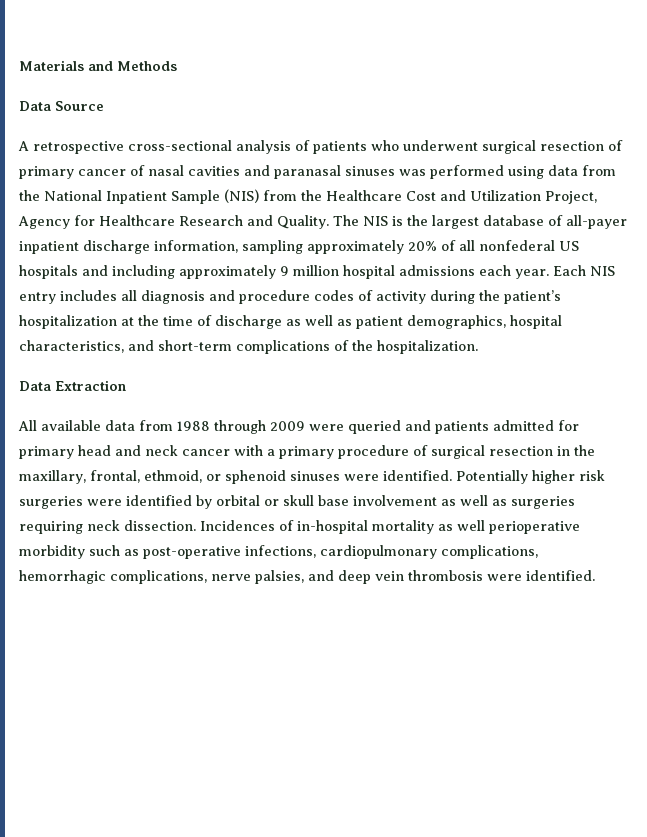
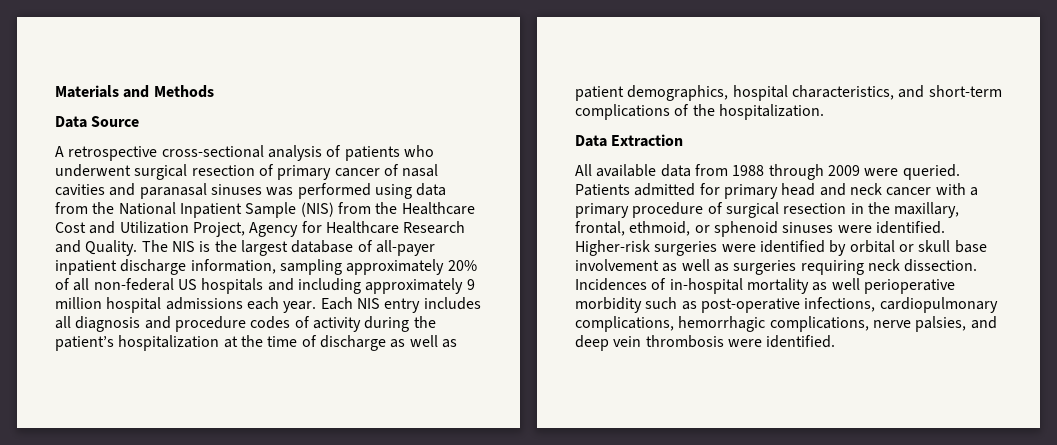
- The NIS is the largest database of all-payer inpatient discharge information, sampling approximately 20% of all nonfederal US hospitals and including approximately 9 million hospital admissions each year.
+ The NIS is the largest database of all-payer inpatient discharge information, sampling approximately 20% of all non-federal US hospitals and including approximately 9 million hospital admissions each year.
- All available data from 1988 through 2009 were queried and patients admitted for primary head and neck cancer with a primary procedure of surgical resection in the maxillary, frontal, ethmoid, or sphenoid sinuses were identified.
+ All available data from 1988 through 2009 were queried. Patients admitted for primary head and neck cancer with a primary procedure of surgical resection in the maxillary, frontal, ethmoid, or sphenoid sinuses were identified.
- Potentially higher risk surgeries were identified by orbital or skull base involvement as well as surgeries requiring neck dissection.
+ Higher-risk surgeries were identified by orbital or skull base involvement as well as surgeries requiring neck dissection.

